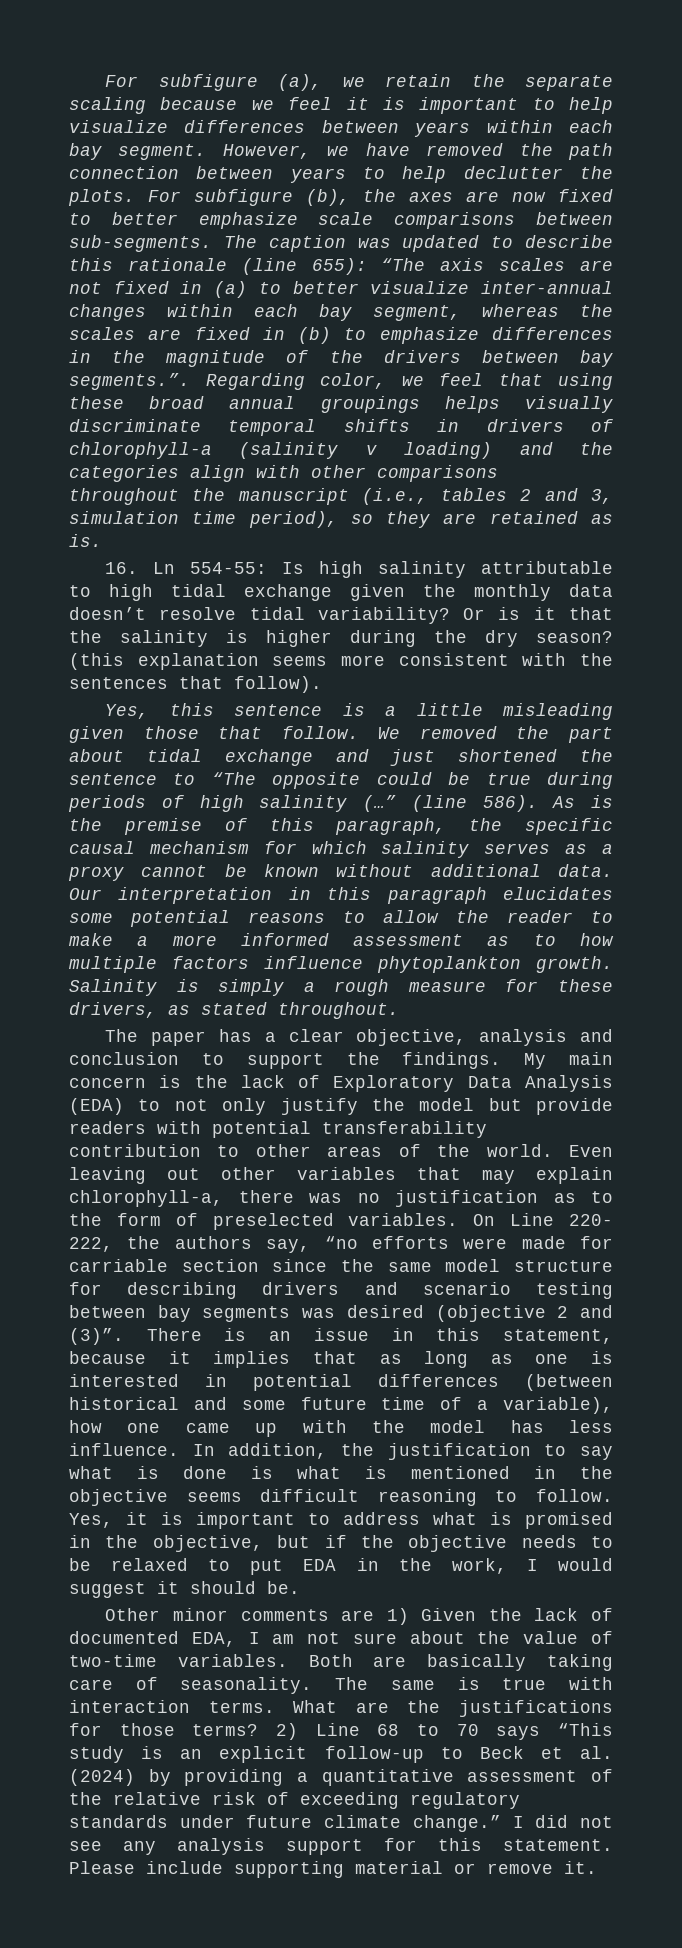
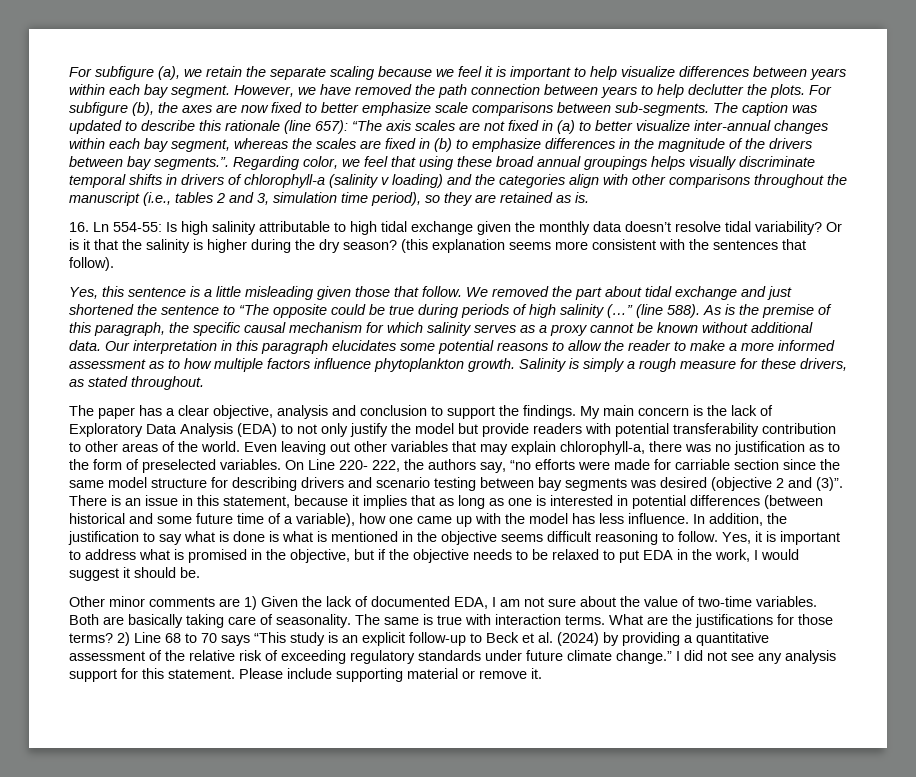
- The caption was updated to describe this rationale (line 655):
+ The caption was updated to describe this rationale (line 657):
- (line 586).
+ (line 588).

